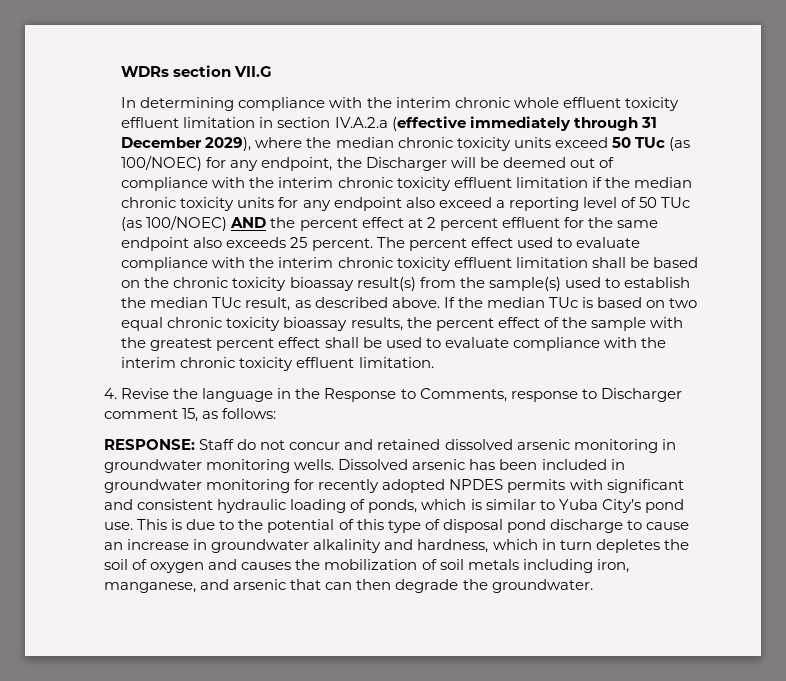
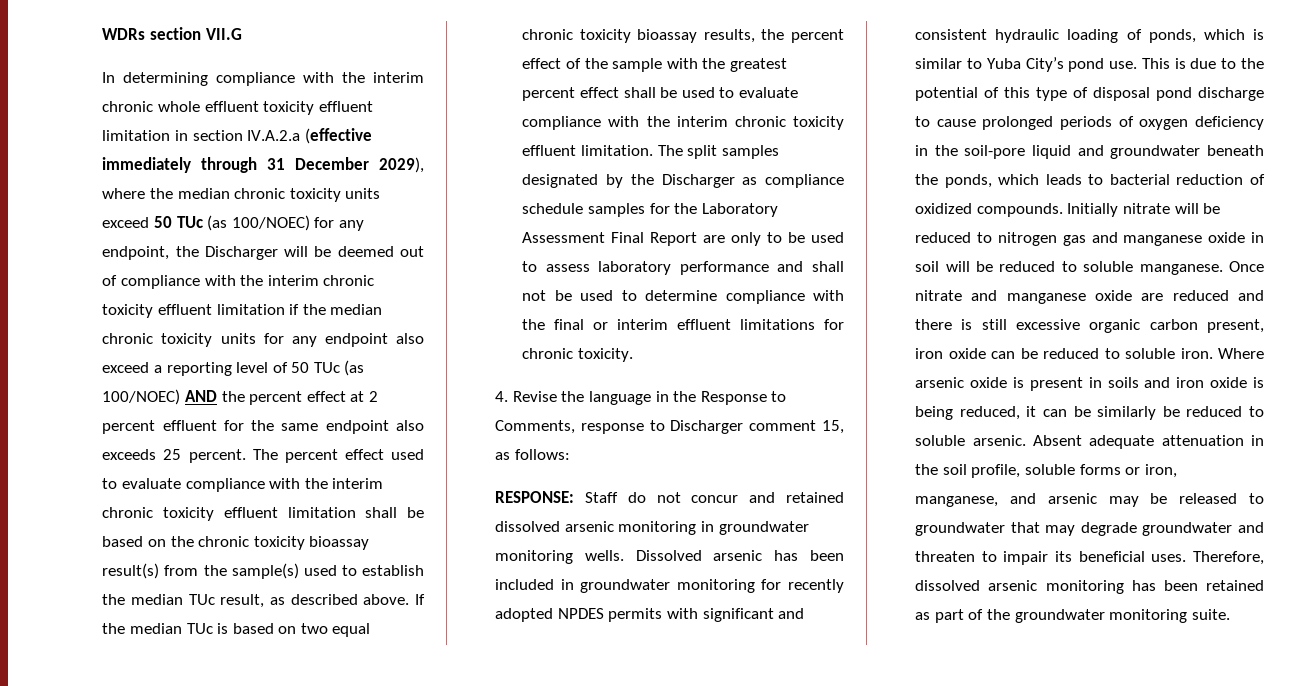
+ The split samples designated by the Discharger as compliance schedule samples for the Laboratory Assessment Final Report are only to be used to assess laboratory performance and shall not be used to determine compliance with the final or interim effluent limitations for chronic toxicity.
- This is due to the potential of this type of disposal pond discharge to cause an increase in groundwater alkalinity and hardness, which in turn depletes the soil of oxygen and causes the mobilization of soil metals including iron, manganese, and arsenic that can then degrade the groundwater.
+ This is due to the potential of this type of disposal pond discharge to cause prolonged periods of oxygen deficiency in the soil-pore liquid and groundwater beneath the ponds, which leads to bacterial reduction of oxidized compounds. Initially nitrate will be reduced to nitrogen gas and manganese oxide in soil will be reduced to soluble manganese. Once nitrate and manganese oxide are reduced and there is still excessive organic carbon present, iron oxide can be reduced to soluble iron. Where arsenic oxide is present in soils and iron oxide is being reduced, it can be similarly be reduced to soluble arsenic. Absent adequate attenuation in the soil profile, soluble forms or iron, manganese, and arsenic may be released to groundwater that may degrade groundwater and threaten to impair its beneficial uses. Therefore, dissolved arsenic monitoring has been retained as part of the groundwater monitoring suite.

